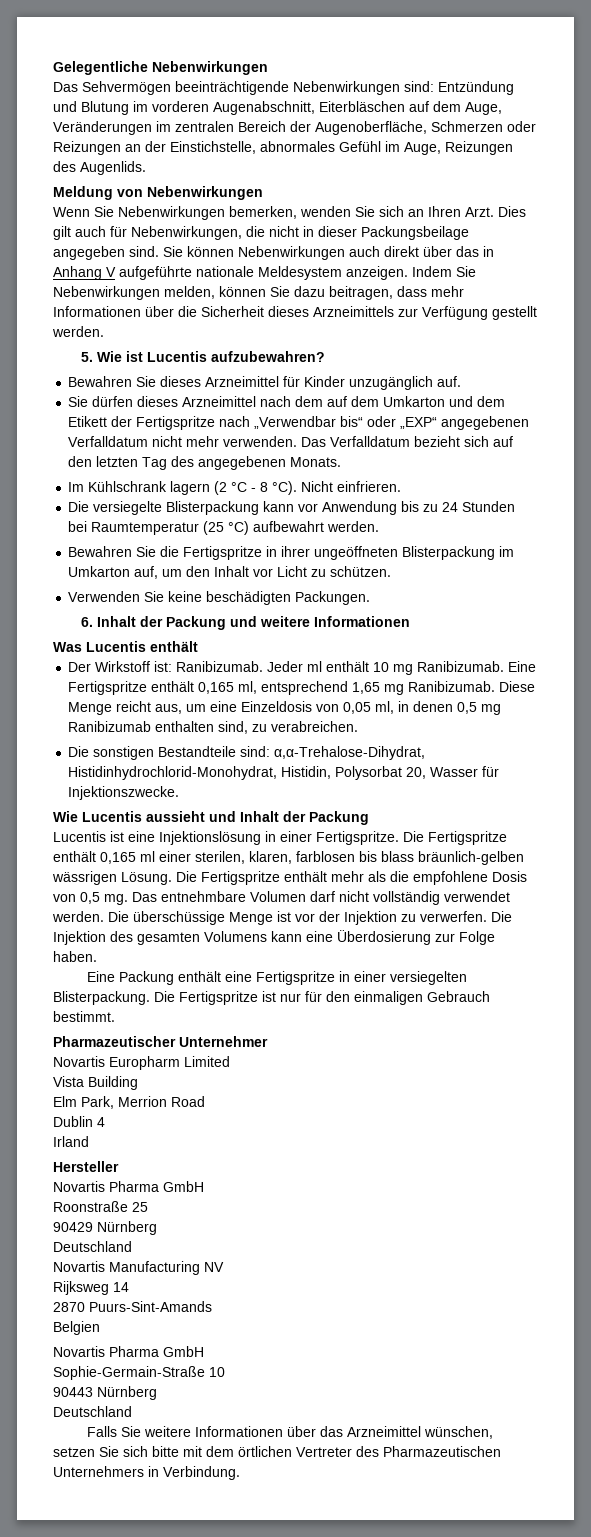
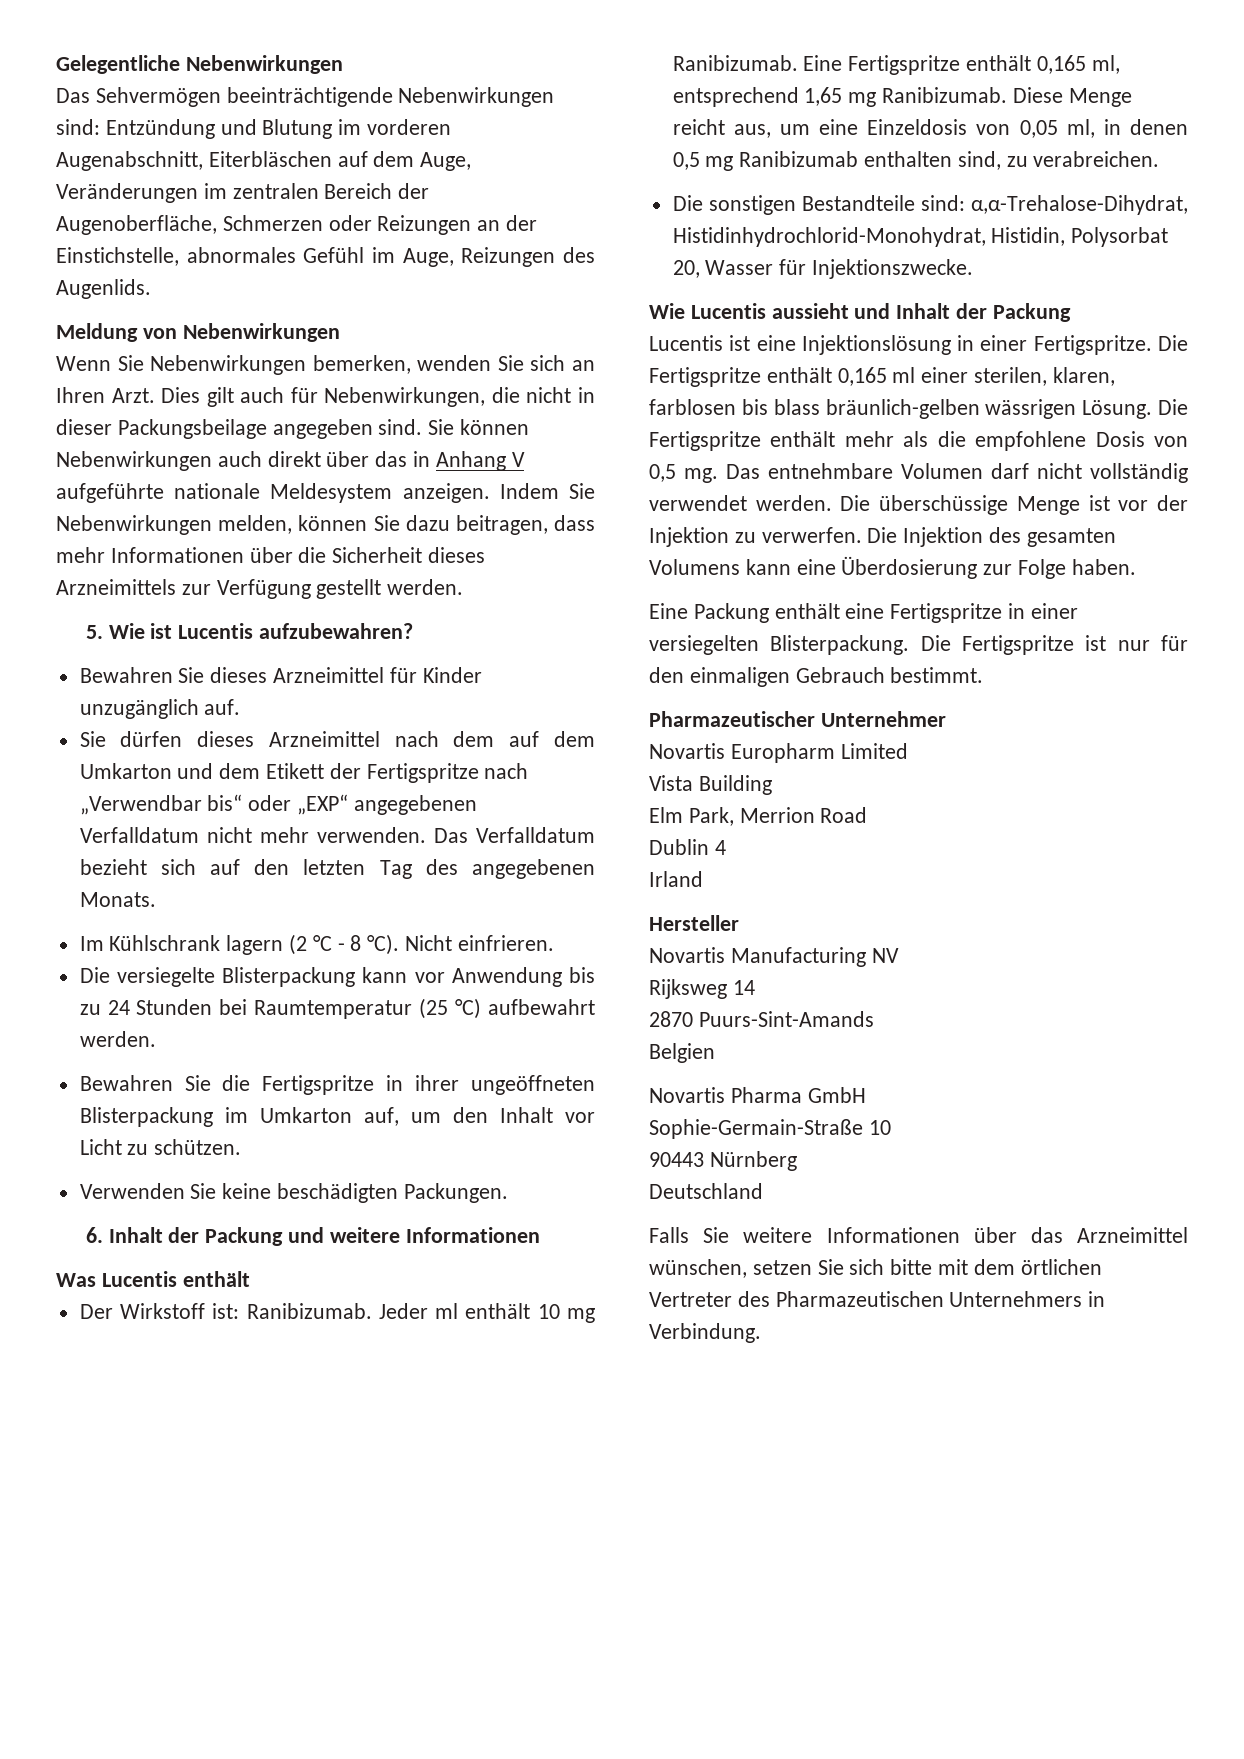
  Hersteller
- Novartis Pharma GmbH
- Roonstraße 25
- 90429 Nürnberg
- Deutschland

